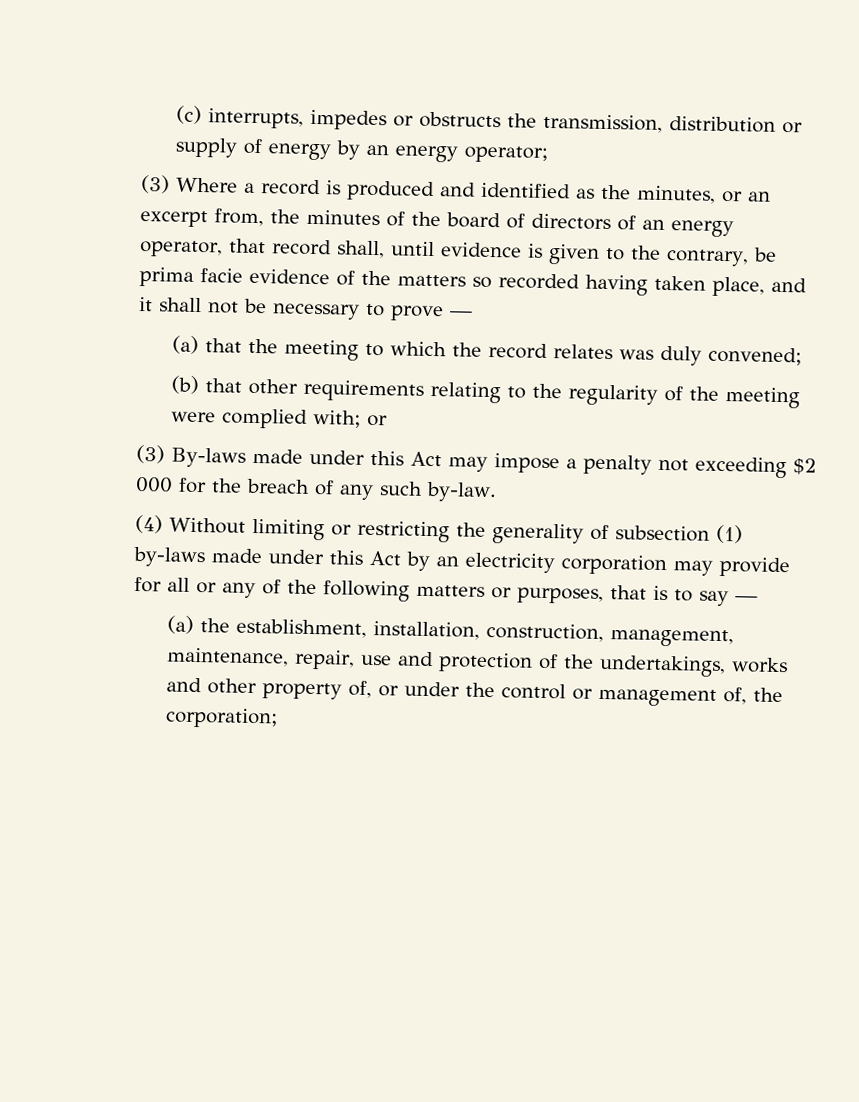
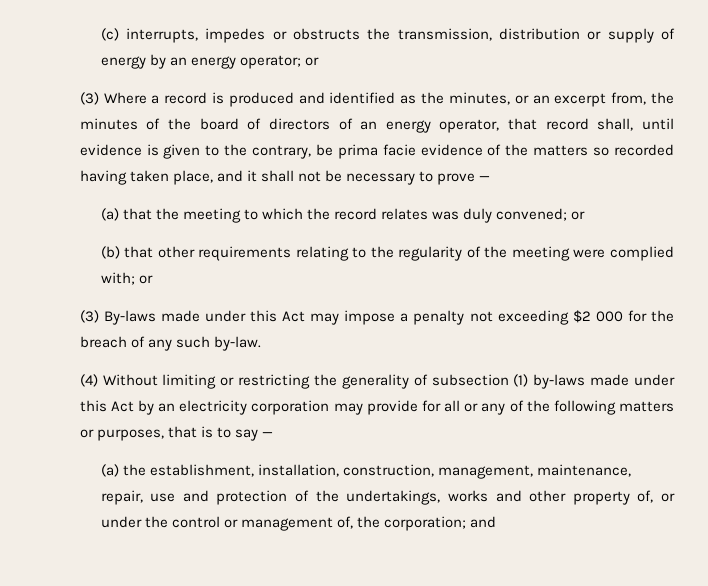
- (c) interrupts, impedes or obstructs the transmission, distribution or supply of energy by an energy operator;
+ (c) interrupts, impedes or obstructs the transmission, distribution or supply of energy by an energy operator; or
- (a) that the meeting to which the record relates was duly convened;
+ (a) that the meeting to which the record relates was duly convened; or
- (a) the establishment, installation, construction, management, maintenance, repair, use and protection of the undertakings, works and other property of, or under the control or management of, the corporation;
+ (a) the establishment, installation, construction, management, maintenance, repair, use and protection of the undertakings, works and other property of, or under the control or management of, the corporation; and

